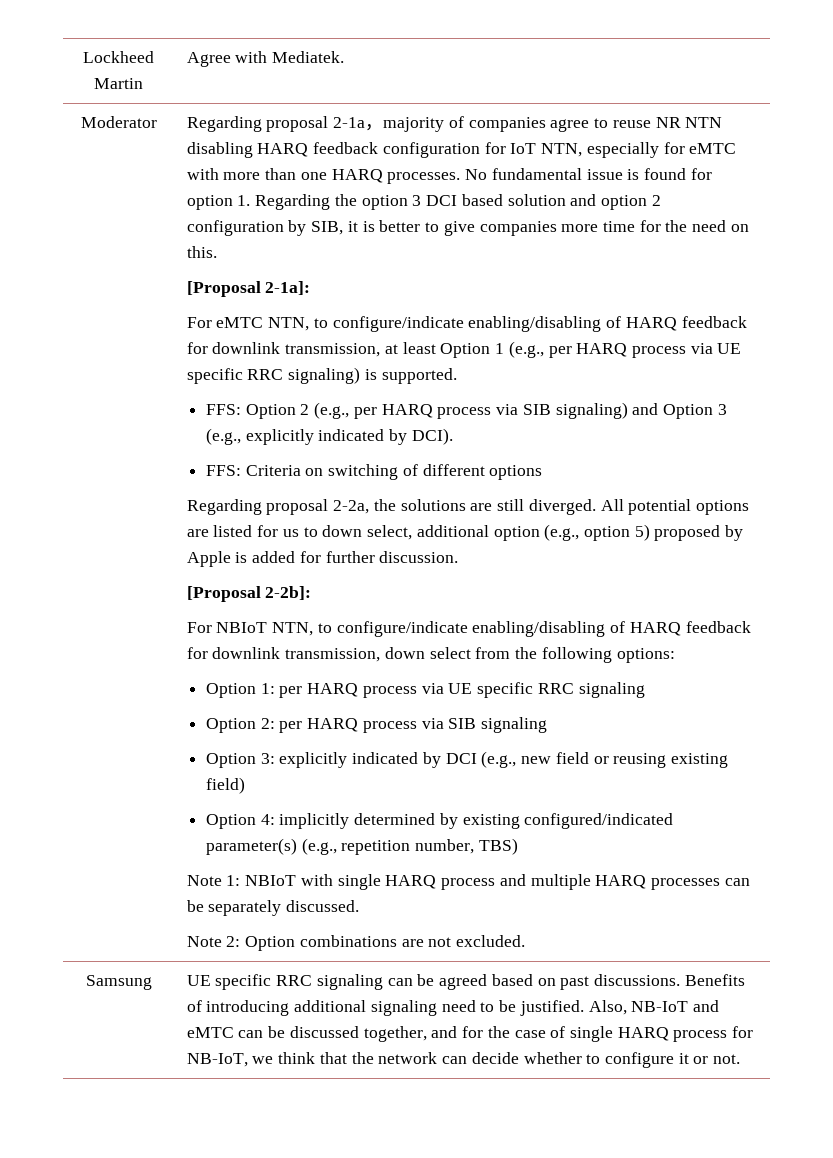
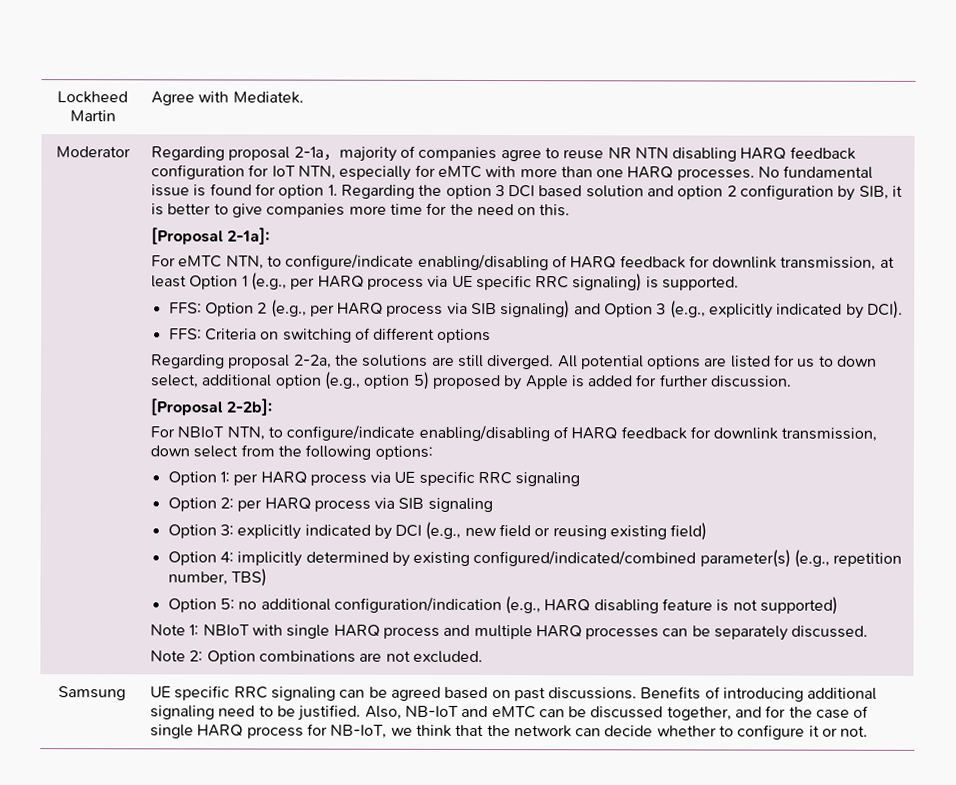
- Option 4: implicitly determined by existing configured/indicated parameter(s) (e.g., repetition number, TBS)
+ Option 4: implicitly determined by existing configured/indicated/combined parameter(s) (e.g., repetition number, TBS)
+ Option 5: no additional configuration/indication (e.g., HARQ disabling feature is not supported)

